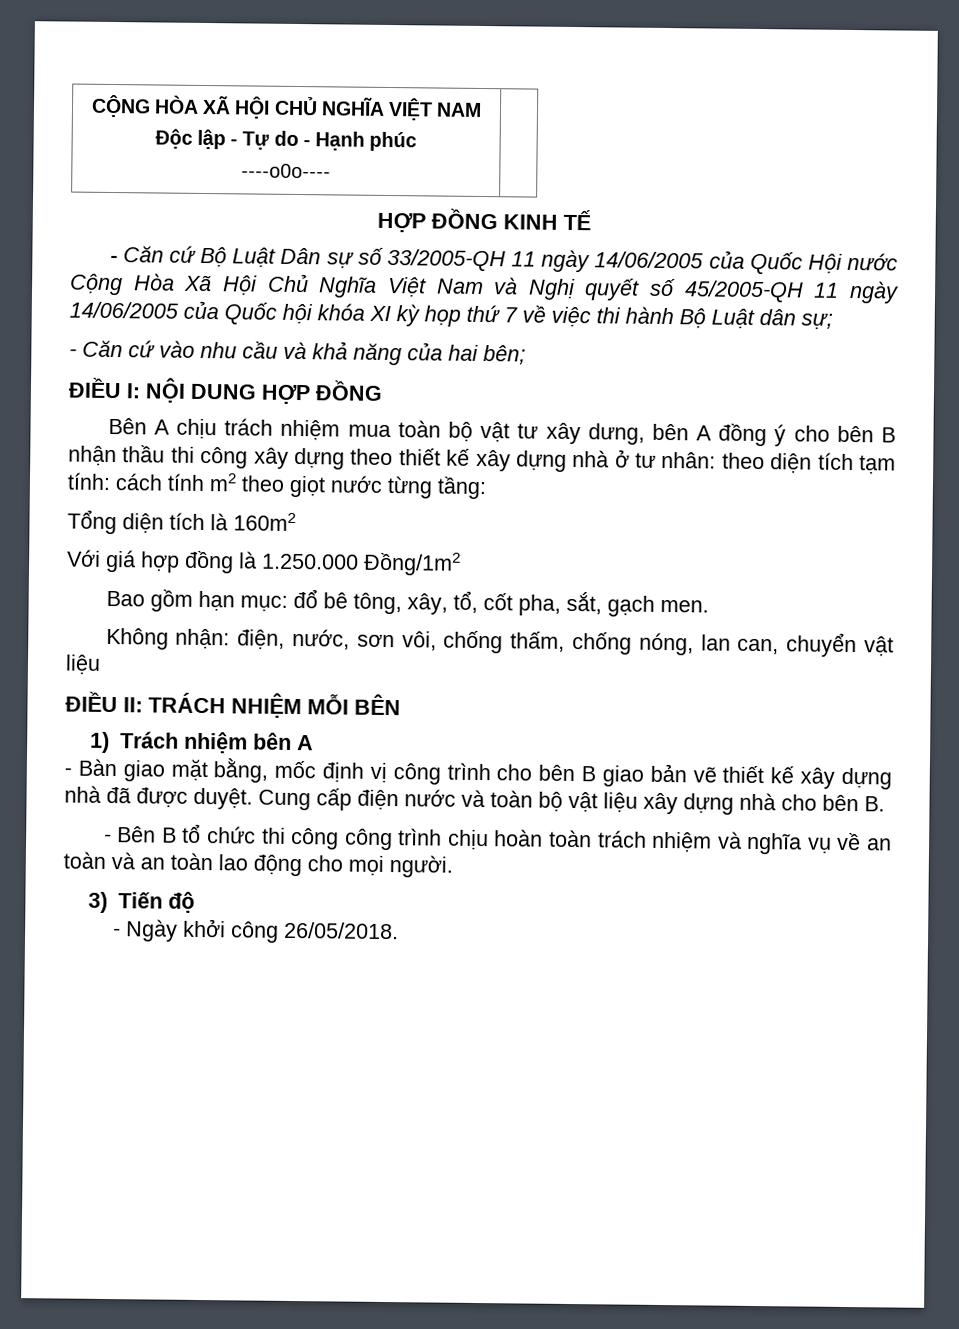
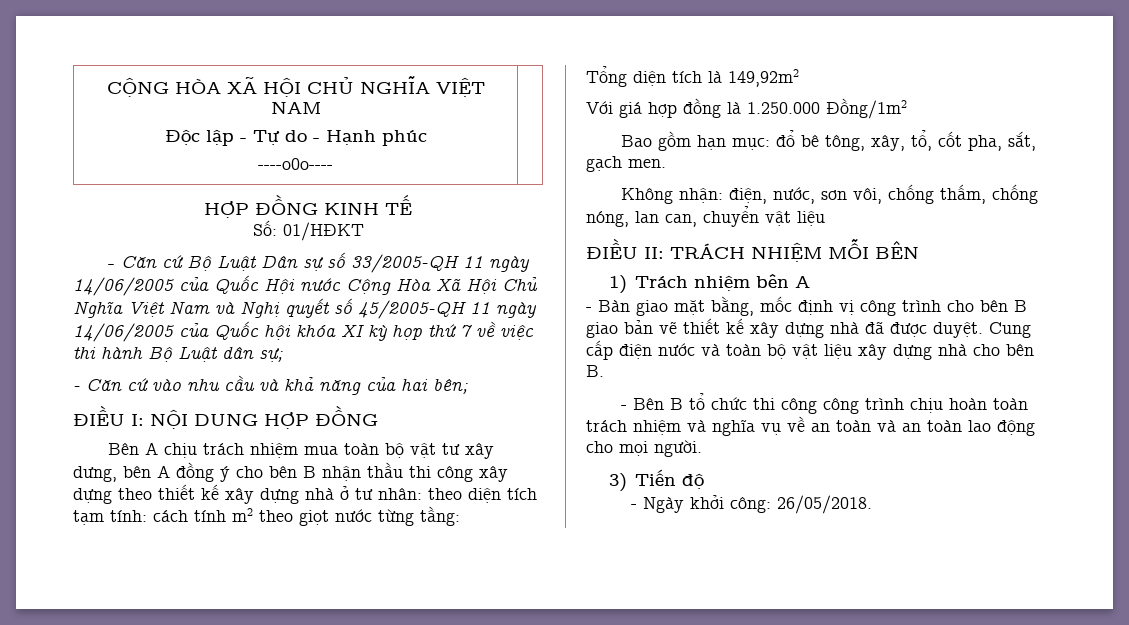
+ Số: 01/HĐKT
- Tổng diện tích là 160m2
+ Tổng diện tích là 149,92m2
- - Ngày khởi công 26/05/2018.
+ - Ngày khởi công: 26/05/2018.

